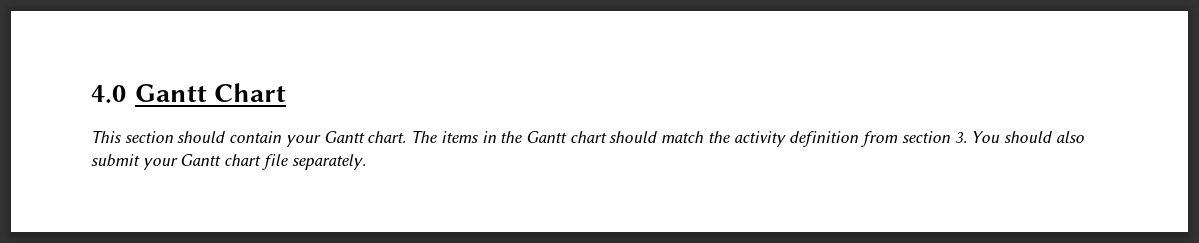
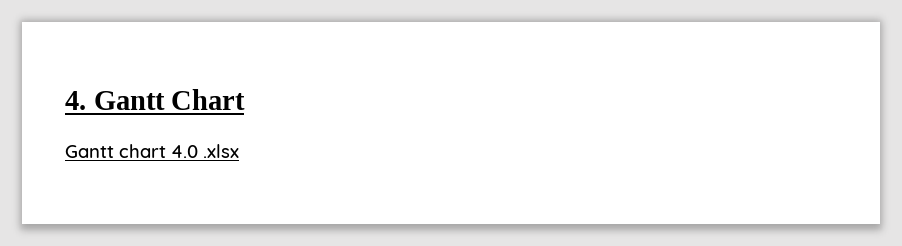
- 4.0 Gantt Chart
+ 4. Gantt Chart
- This section should contain your Gantt chart. The items in the Gantt chart should match the activity definition from section 3. You should also submit your Gantt chart file separately.
+ Gantt chart 4.0 .xlsx

